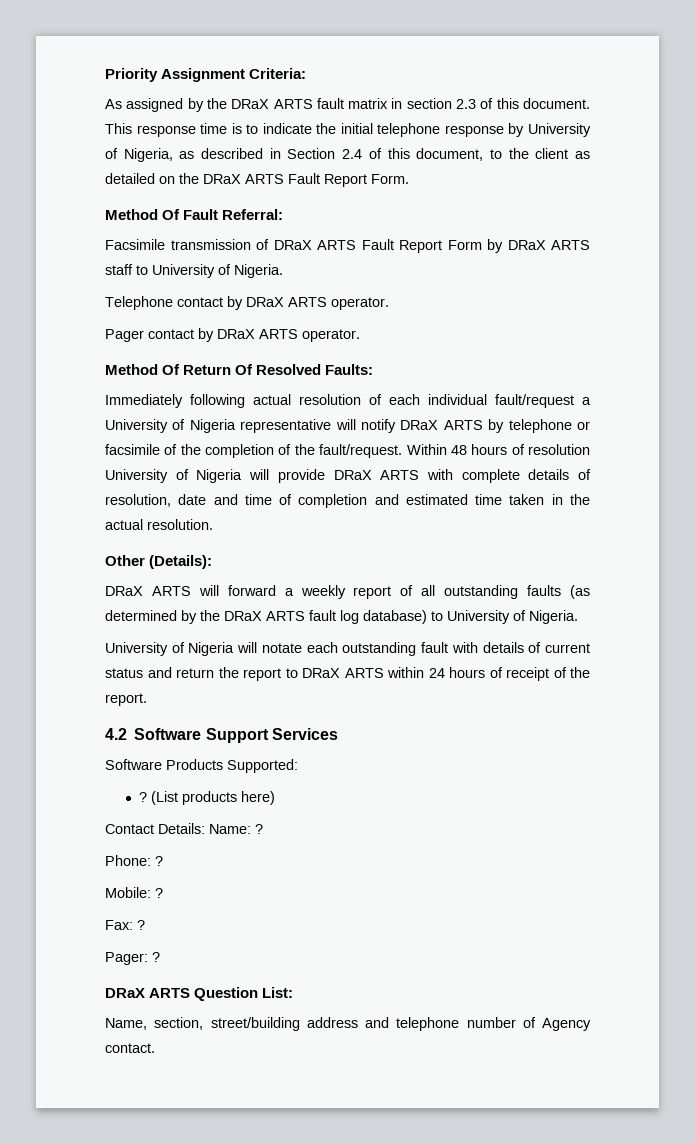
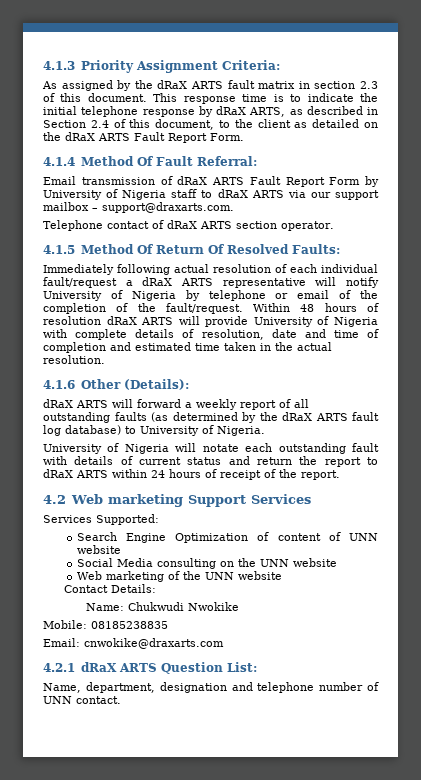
- Priority Assignment Criteria:
+ 4.1.3 Priority Assignment Criteria:
- As assigned by the DRaX ARTS fault matrix in section 2.3 of this document.
+ As assigned by the dRaX ARTS fault matrix in section 2.3 of this document.
- This response time is to indicate the initial telephone response by University of Nigeria, as described in Section 2.4 of this document, to the client as detailed on the DRaX ARTS Fault Report Form.
+ This response time is to indicate the initial telephone response by dRaX ARTS, as described in Section 2.4 of this document, to the client as detailed on the dRaX ARTS Fault Report Form.
- Method Of Fault Referral:
+ 4.1.4 Method Of Fault Referral:
- Facsimile transmission of DRaX ARTS Fault Report Form by DRaX ARTS staff to University of Nigeria.
- Telephone contact by DRaX ARTS operator.
- Pager contact by DRaX ARTS operator.
- Method Of Return Of Resolved Faults:
+ Email transmission of dRaX ARTS Fault Report Form by University of Nigeria staff to dRaX ARTS via our support mailbox – support@draxarts.com.
+ Telephone contact of dRaX ARTS section operator.
+ 4.1.5 Method Of Return Of Resolved Faults:
- Immediately following actual resolution of each individual fault/request a University of Nigeria representative will notify DRaX ARTS by telephone or facsimile of the completion of the fault/request.
+ Immediately following actual resolution of each individual fault/request a dRaX ARTS representative will notify University of Nigeria by telephone or email of the completion of the fault/request.
- Within 48 hours of resolution University of Nigeria will provide DRaX ARTS with complete details of resolution, date and time of completion and estimated time taken in the actual resolution.
+ Within 48 hours of resolution dRaX ARTS will provide University of Nigeria with complete details of resolution, date and time of completion and estimated time taken in the actual resolution.
- Other (Details):
+ 4.1.6 Other (Details):
- DRaX ARTS will forward a weekly report of all outstanding faults (as determined by the DRaX ARTS fault log database) to University of Nigeria.
+ dRaX ARTS will forward a weekly report of all outstanding faults (as determined by the dRaX ARTS fault log database) to University of Nigeria.
- University of Nigeria will notate each outstanding fault with details of current status and return the report to DRaX ARTS within 24 hours of receipt of the report.
+ University of Nigeria will notate each outstanding fault with details of current status and return the report to dRaX ARTS within 24 hours of receipt of the report.
- 4.2 Software Support Services
+ 4.2 Web marketing Support Services
- Software Products Supported:
+ Services Supported:
- ? (List products here)
- Contact Details: Name: ?
- Phone: ?
- Mobile: ?
- Fax: ?
- Pager: ?
- DRaX ARTS Question List:
+ Search Engine Optimization of content of UNN website
+ Social Media consulting on the UNN website
+ Web marketing of the UNN website
+ Contact Details:
+ Name: Chukwudi Nwokike
+ Mobile: 08185238835
+ Email: cnwokike@draxarts.com
+ 4.2.1 dRaX ARTS Question List:
- Name, section, street/building address and telephone number of Agency contact.
+ Name, department, designation and telephone number of UNN contact.

